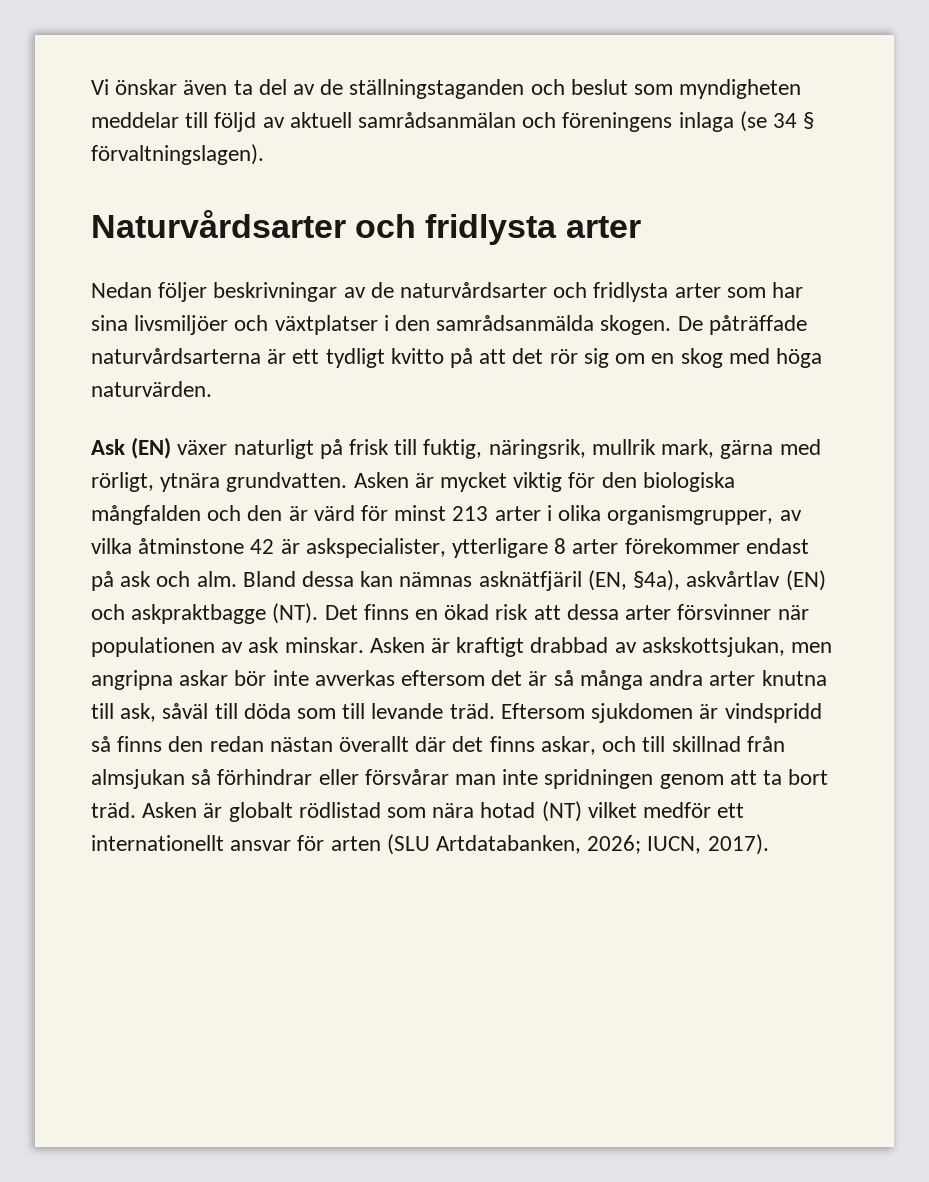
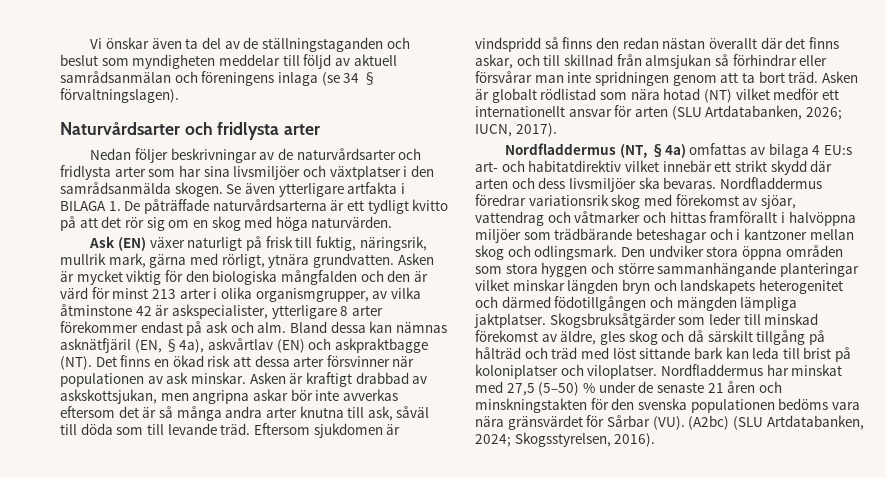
- De påträffade naturvårdsarterna är ett tydligt kvitto på att det rör sig om en skog med höga naturvärden.
+ Se även ytterligare artfakta i BILAGA 1. De påträffade naturvårdsarterna är ett tydligt kvitto på att det rör sig om en skog med höga naturvärden.
+ Nordfladdermus (NT, §4a) omfattas av bilaga 4 EU:s art- och habitatdirektiv vilket innebär ett strikt skydd där arten och dess livsmiljöer ska bevaras. Nordfladdermus föredrar variationsrik skog med förekomst av sjöar, vattendrag och våtmarker och hittas framförallt i halvöppna miljöer som trädbärande beteshagar och i kantzoner mellan skog och odlingsmark. Den undviker stora öppna områden som stora hyggen och större sammanhängande planteringar vilket minskar längden bryn och landskapets heterogenitet och därmed födotillgången och mängden lämpliga jaktplatser. Skogsbruksåtgärder som leder till minskad förekomst av äldre, gles skog och då särskilt tillgång på hålträd och träd med löst sittande bark kan leda till brist på koloniplatser och viloplatser. Nordfladdermus har minskat med 27,5 (5–50) % under de senaste 21 åren och minskningstakten för den svenska populationen bedöms vara nära gränsvärdet för Sårbar (VU). (A2bc) (SLU Artdatabanken, 2024; Skogsstyrelsen, 2016).

